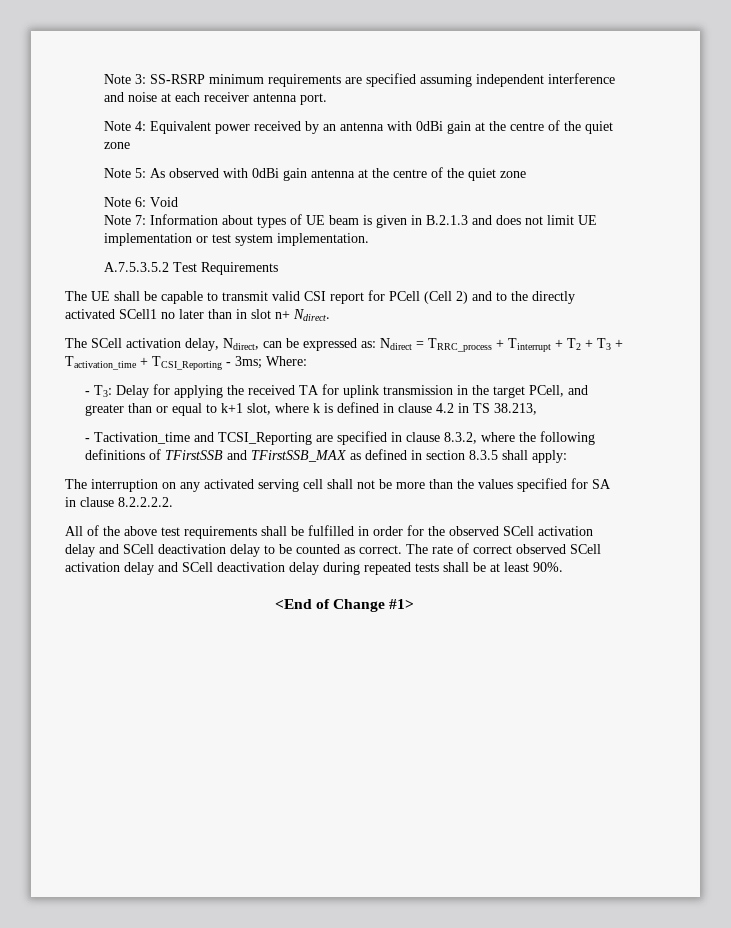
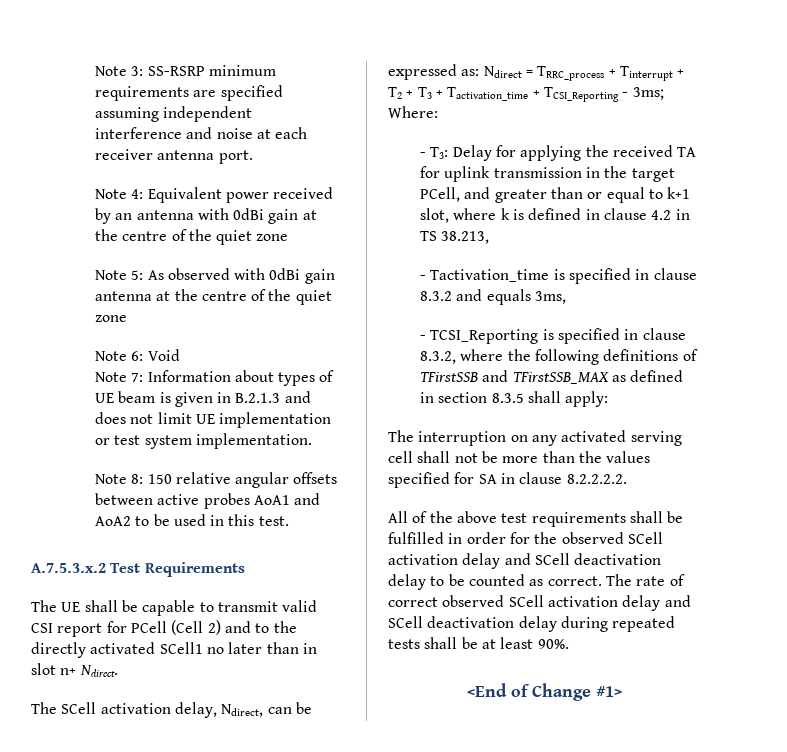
- A.7.5.3.5.2 Test Requirements
+ Note 8: 150 relative angular offsets between active probes AoA1 and AoA2 to be used in this test.
+ A.7.5.3.x.2 Test Requirements
- - Tactivation_time and TCSI_Reporting are specified in clause 8.3.2, where the following definitions of TFirstSSB and TFirstSSB_MAX as defined in section 8.3.5 shall apply:
+ - Tactivation_time is specified in clause 8.3.2 and equals 3ms,
+ - TCSI_Reporting is specified in clause 8.3.2, where the following definitions of TFirstSSB and TFirstSSB_MAX as defined in section 8.3.5 shall apply:

